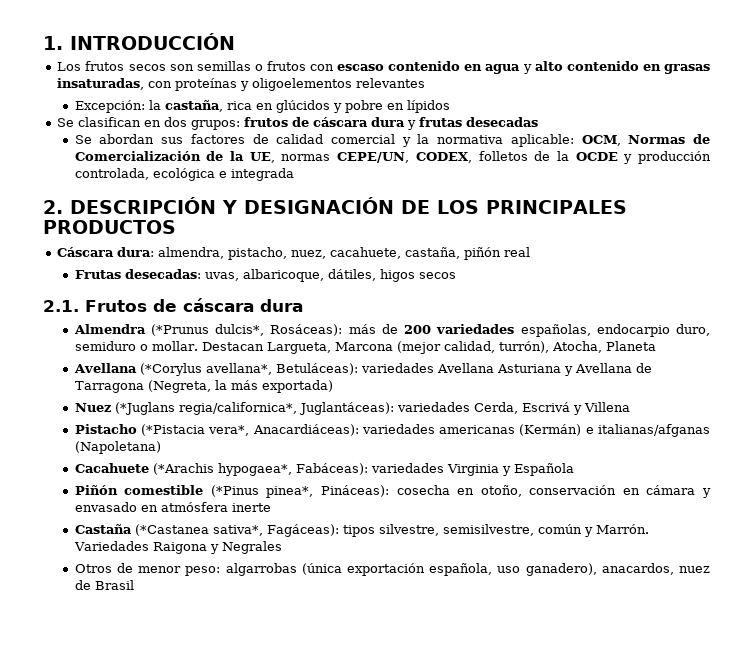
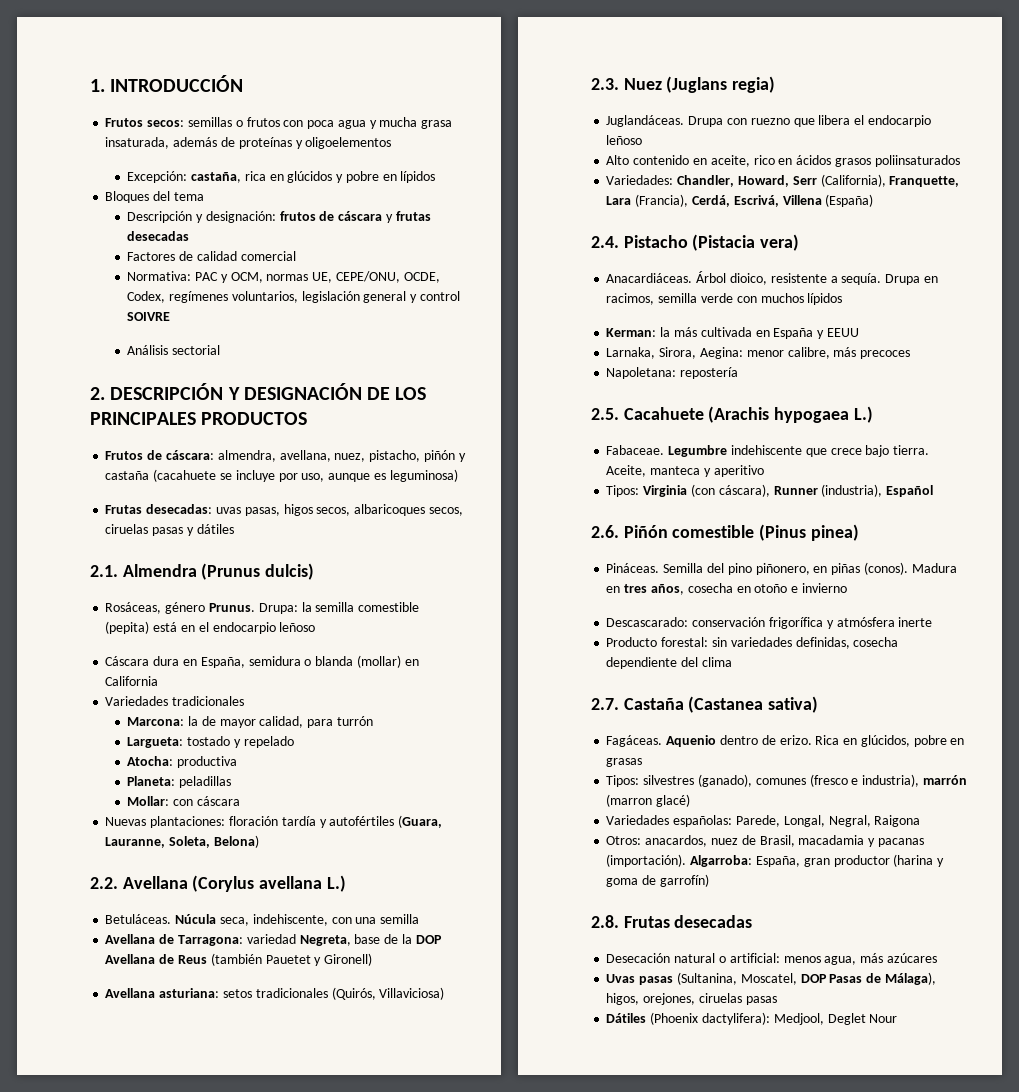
- Los frutos secos son semillas o frutos con escaso contenido en agua y alto contenido en grasas insaturadas, con proteínas y oligoelementos relevantes
+ Frutos secos: semillas o frutos con poca agua y mucha grasa insaturada, además de proteínas y oligoelementos
- Excepción: la castaña, rica en glúcidos y pobre en lípidos
+ Excepción: castaña, rica en glúcidos y pobre en lípidos
- Se clasifican en dos grupos: frutos de cáscara dura y frutas desecadas
+ Bloques del tema
+ Descripción y designación: frutos de cáscara y frutas desecadas
- Se abordan sus factores de calidad comercial y la normativa aplicable: OCM, Normas de Comercialización de la UE, normas CEPE/UN, CODEX, folletos de la OCDE y producción controlada, ecológica e integrada
+ Factores de calidad comercial
+ Normativa: PAC y OCM, normas UE, CEPE/ONU, OCDE, Codex, regímenes voluntarios, legislación general y control SOIVRE
+ Análisis sectorial
- Cáscara dura: almendra, pistacho, nuez, cacahuete, castaña, piñón real
- Frutas desecadas: uvas, albaricoque, dátiles, higos secos
- 2.1. Frutos de cáscara dura
- Almendra (*Prunus dulcis*, Rosáceas): más de 200 variedades españolas, endocarpio duro, semiduro o mollar. Destacan Largueta, Marcona (mejor calidad, turrón), Atocha, Planeta
- Avellana (*Corylus avellana*, Betuláceas): variedades Avellana Asturiana y Avellana de Tarragona (Negreta, la más exportada)
- Nuez (*Juglans regia/californica*, Juglantáceas): variedades Cerda, Escrivá y Villena
- Pistacho (*Pistacia vera*, Anacardiáceas): variedades americanas (Kermán) e italianas/afganas (Napoletana)
- Cacahuete (*Arachis hypogaea*, Fabáceas): variedades Virginia y Española
- Piñón comestible (*Pinus pinea*, Pináceas): cosecha en otoño, conservación en cámara y envasado en atmósfera inerte
- Castaña (*Castanea sativa*, Fagáceas): tipos silvestre, semisilvestre, común y Marrón. Variedades Raigona y Negrales
- Otros de menor peso: algarrobas (única exportación española, uso ganadero), anacardos, nuez de Brasil
+ Frutos de cáscara: almendra, avellana, nuez, pistacho, piñón y castaña (cacahuete se incluye por uso, aunque es leguminosa)
+ Frutas desecadas: uvas pasas, higos secos, albaricoques secos, ciruelas pasas y dátiles
+ 2.1. Almendra (Prunus dulcis)
+ Rosáceas, género Prunus. Drupa: la semilla comestible (pepita) está en el endocarpio leñoso
+ Cáscara dura en España, semidura o blanda (mollar) en California
+ Variedades tradicionales
+ Marcona: la de mayor calidad, para turrón
+ Largueta: tostado y repelado
+ Atocha: productiva
+ Planeta: peladillas
+ Mollar: con cáscara
+ Nuevas plantaciones: floración tardía y autofértiles (Guara, Lauranne, Soleta, Belona)
+ 2.2. Avellana (Corylus avellana L.)
+ Betuláceas. Núcula seca, indehiscente, con una semilla
+ Avellana de Tarragona: variedad Negreta, base de la DOP Avellana de Reus (también Pauetet y Gironell)
+ Avellana asturiana: setos tradicionales (Quirós, Villaviciosa)
+ 2.3. Nuez (Juglans regia)
+ Juglandáceas. Drupa con ruezno que libera el endocarpio leñoso
+ Alto contenido en aceite, rico en ácidos grasos poliinsaturados
+ Variedades: Chandler, Howard, Serr (California), Franquette, Lara (Francia), Cerdá, Escrivá, Villena (España)
+ 2.4. Pistacho (Pistacia vera)
+ Anacardiáceas. Árbol dioico, resistente a sequía. Drupa en racimos, semilla verde con muchos lípidos
+ Kerman: la más cultivada en España y EEUU
+ Larnaka, Sirora, Aegina: menor calibre, más precoces
+ Napoletana: repostería
+ 2.5. Cacahuete (Arachis hypogaea L.)
+ Fabaceae. Legumbre indehiscente que crece bajo tierra. Aceite, manteca y aperitivo
+ Tipos: Virginia (con cáscara), Runner (industria), Español
+ 2.6. Piñón comestible (Pinus pinea)
+ Pináceas. Semilla del pino piñonero, en piñas (conos). Madura en tres años, cosecha en otoño e invierno
+ Descascarado: conservación frigorífica y atmósfera inerte
+ Producto forestal: sin variedades definidas, cosecha dependiente del clima
+ 2.7. Castaña (Castanea sativa)
+ Fagáceas. Aquenio dentro de erizo. Rica en glúcidos, pobre en grasas
+ Tipos: silvestres (ganado), comunes (fresco e industria), marrón (marron glacé)
+ Variedades españolas: Parede, Longal, Negral, Raigona
+ Otros: anacardos, nuez de Brasil, macadamia y pacanas (importación). Algarroba: España, gran productor (harina y goma de garrofín)
+ 2.8. Frutas desecadas
+ Desecación natural o artificial: menos agua, más azúcares
+ Uvas pasas (Sultanina, Moscatel, DOP Pasas de Málaga), higos, orejones, ciruelas pasas
+ Dátiles (Phoenix dactylifera): Medjool, Deglet Nour

